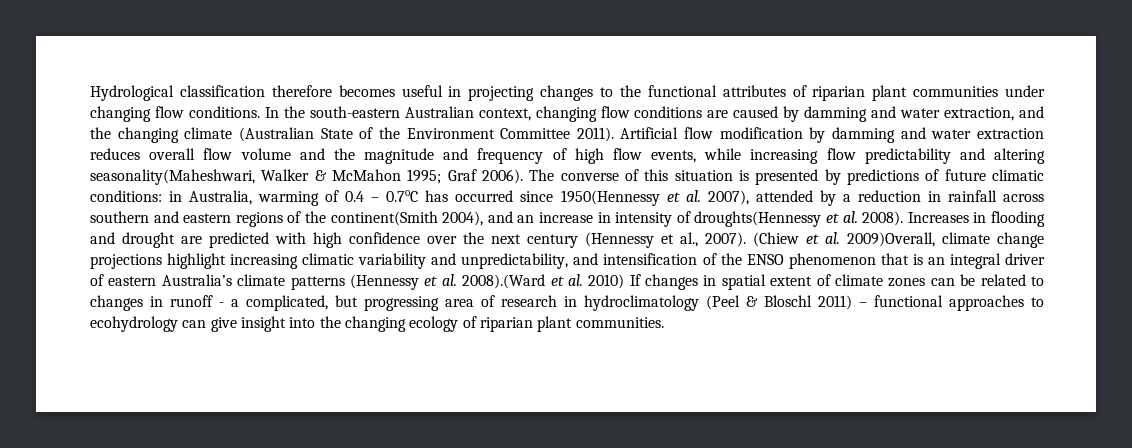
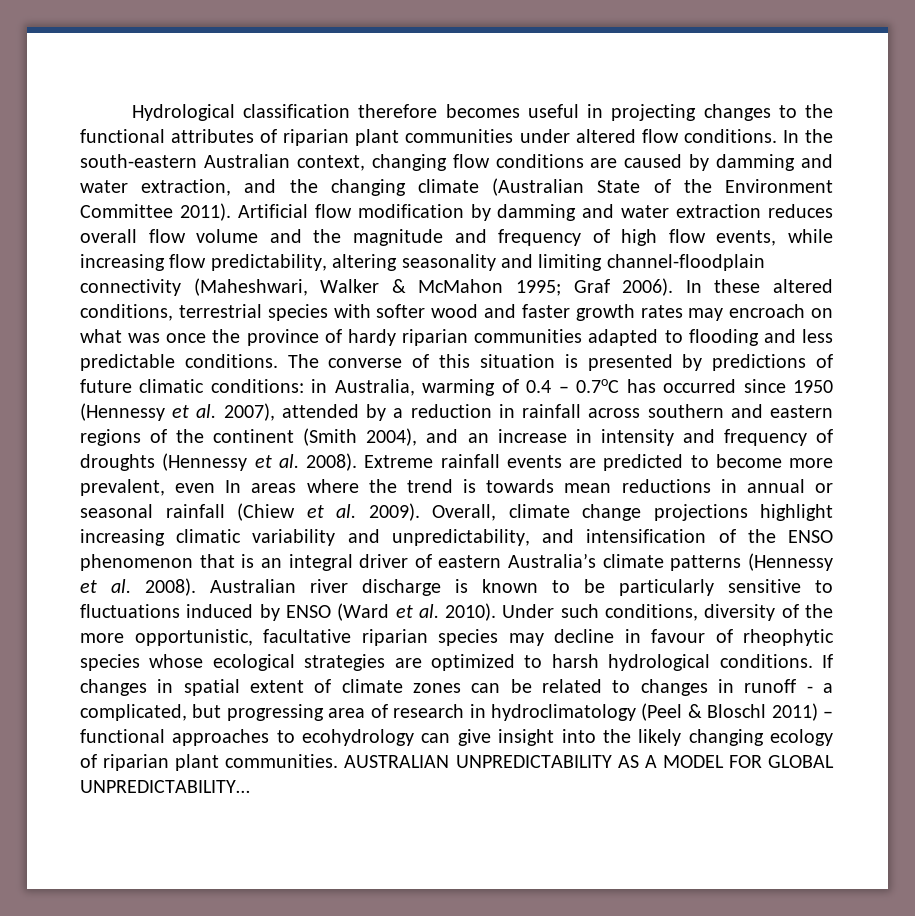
- Hydrological classification therefore becomes useful in projecting changes to the functional attributes of riparian plant communities under changing flow conditions.
+ Hydrological classification therefore becomes useful in projecting changes to the functional attributes of riparian plant communities under altered flow conditions.
- Artificial flow modification by damming and water extraction reduces overall flow volume and the magnitude and frequency of high flow events, while increasing flow predictability and altering seasonality(Maheshwari, Walker & McMahon 1995; Graf 2006).
+ Artificial flow modification by damming and water extraction reduces overall flow volume and the magnitude and frequency of high flow events, while increasing flow predictability, altering seasonality and limiting channel-floodplain connectivity (Maheshwari, Walker & McMahon 1995; Graf 2006).
+ In these altered conditions, terrestrial species with softer wood and faster growth rates may encroach on what was once the province of hardy riparian communities adapted to flooding and less predictable conditions.
- in Australia, warming of 0.4 – 0.7oC has occurred since 1950(Hennessy et al. 2007), attended by a reduction in rainfall across southern and eastern regions of the continent(Smith 2004), and an increase in intensity of droughts(Hennessy et al. 2008). Increases in flooding and drought are predicted with high confidence over the next century (Hennessy et al., 2007). (Chiew et al. 2009)Overall, climate change projections highlight increasing climatic variability and unpredictability, and intensification of the ENSO phenomenon that is an integral driver of eastern Australia’s climate patterns (Hennessy et al. 2008).(Ward et al. 2010) If changes in spatial extent of climate zones can be related to changes in runoff - a complicated, but progressing area of research in hydroclimatology (Peel & Bloschl 2011) – functional approaches to ecohydrology can give insight into the changing ecology of riparian plant communities.
+ in Australia, warming of 0.4 – 0.7oC has occurred since 1950 (Hennessy et al. 2007), attended by a reduction in rainfall across southern and eastern regions of the continent (Smith 2004), and an increase in intensity and frequency of droughts (Hennessy et al. 2008). Extreme rainfall events are predicted to become more prevalent, even In areas where the trend is towards mean reductions in annual or seasonal rainfall (Chiew et al. 2009). Overall, climate change projections highlight increasing climatic variability and unpredictability, and intensification of the ENSO phenomenon that is an integral driver of eastern Australia’s climate patterns (Hennessy et al. 2008). Australian river discharge is known to be particularly sensitive to fluctuations induced by ENSO (Ward et al. 2010). Under such conditions, diversity of the more opportunistic, facultative riparian species may decline in favour of rheophytic species whose ecological strategies are optimized to harsh hydrological conditions. If changes in spatial extent of climate zones can be related to changes in runoff - a complicated, but progressing area of research in hydroclimatology (Peel & Bloschl 2011) – functional approaches to ecohydrology can give insight into the likely changing ecology of riparian plant communities.
+ AUSTRALIAN UNPREDICTABILITY AS A MODEL FOR GLOBAL UNPREDICTABILITY…

